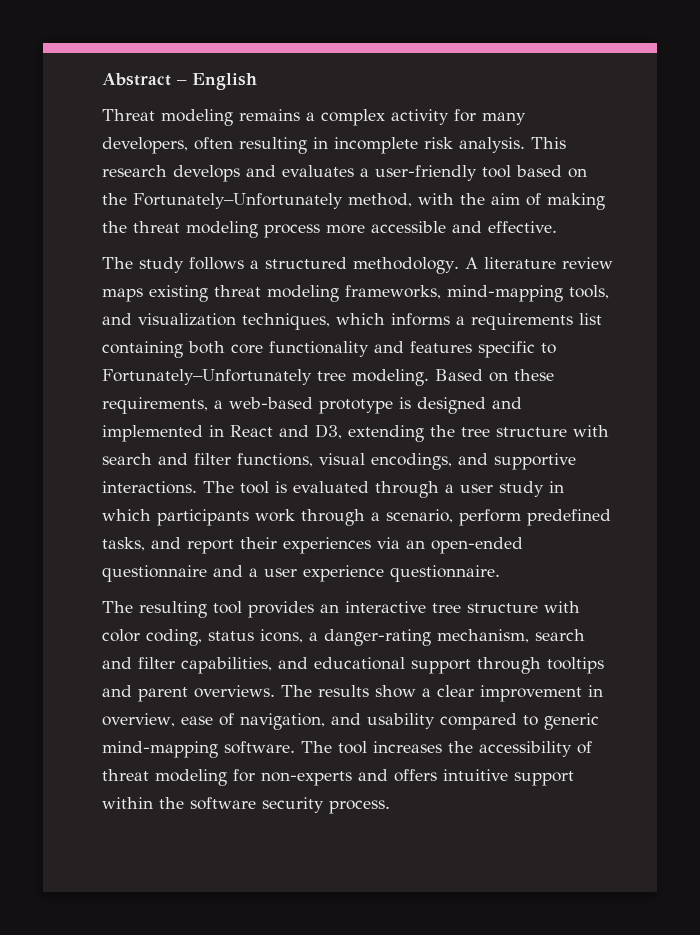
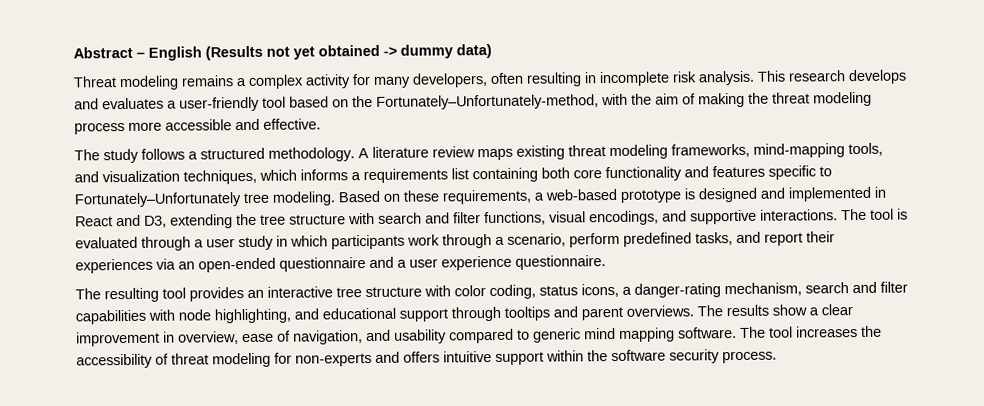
- Abstract – English
+ Abstract – English (Results not yet obtained -> dummy data)
- This research develops and evaluates a user-friendly tool based on the Fortunately–Unfortunately method, with the aim of making the threat modeling process more accessible and effective.
+ This research develops and evaluates a user-friendly tool based on the Fortunately–Unfortunately-method, with the aim of making the threat modeling process more accessible and effective.
- The resulting tool provides an interactive tree structure with color coding, status icons, a danger-rating mechanism, search and filter capabilities, and educational support through tooltips and parent overviews.
+ The resulting tool provides an interactive tree structure with color coding, status icons, a danger-rating mechanism, search and filter capabilities with node highlighting, and educational support through tooltips and parent overviews.
- The results show a clear improvement in overview, ease of navigation, and usability compared to generic mind-mapping software.
+ The results show a clear improvement in overview, ease of navigation, and usability compared to generic mind mapping software.

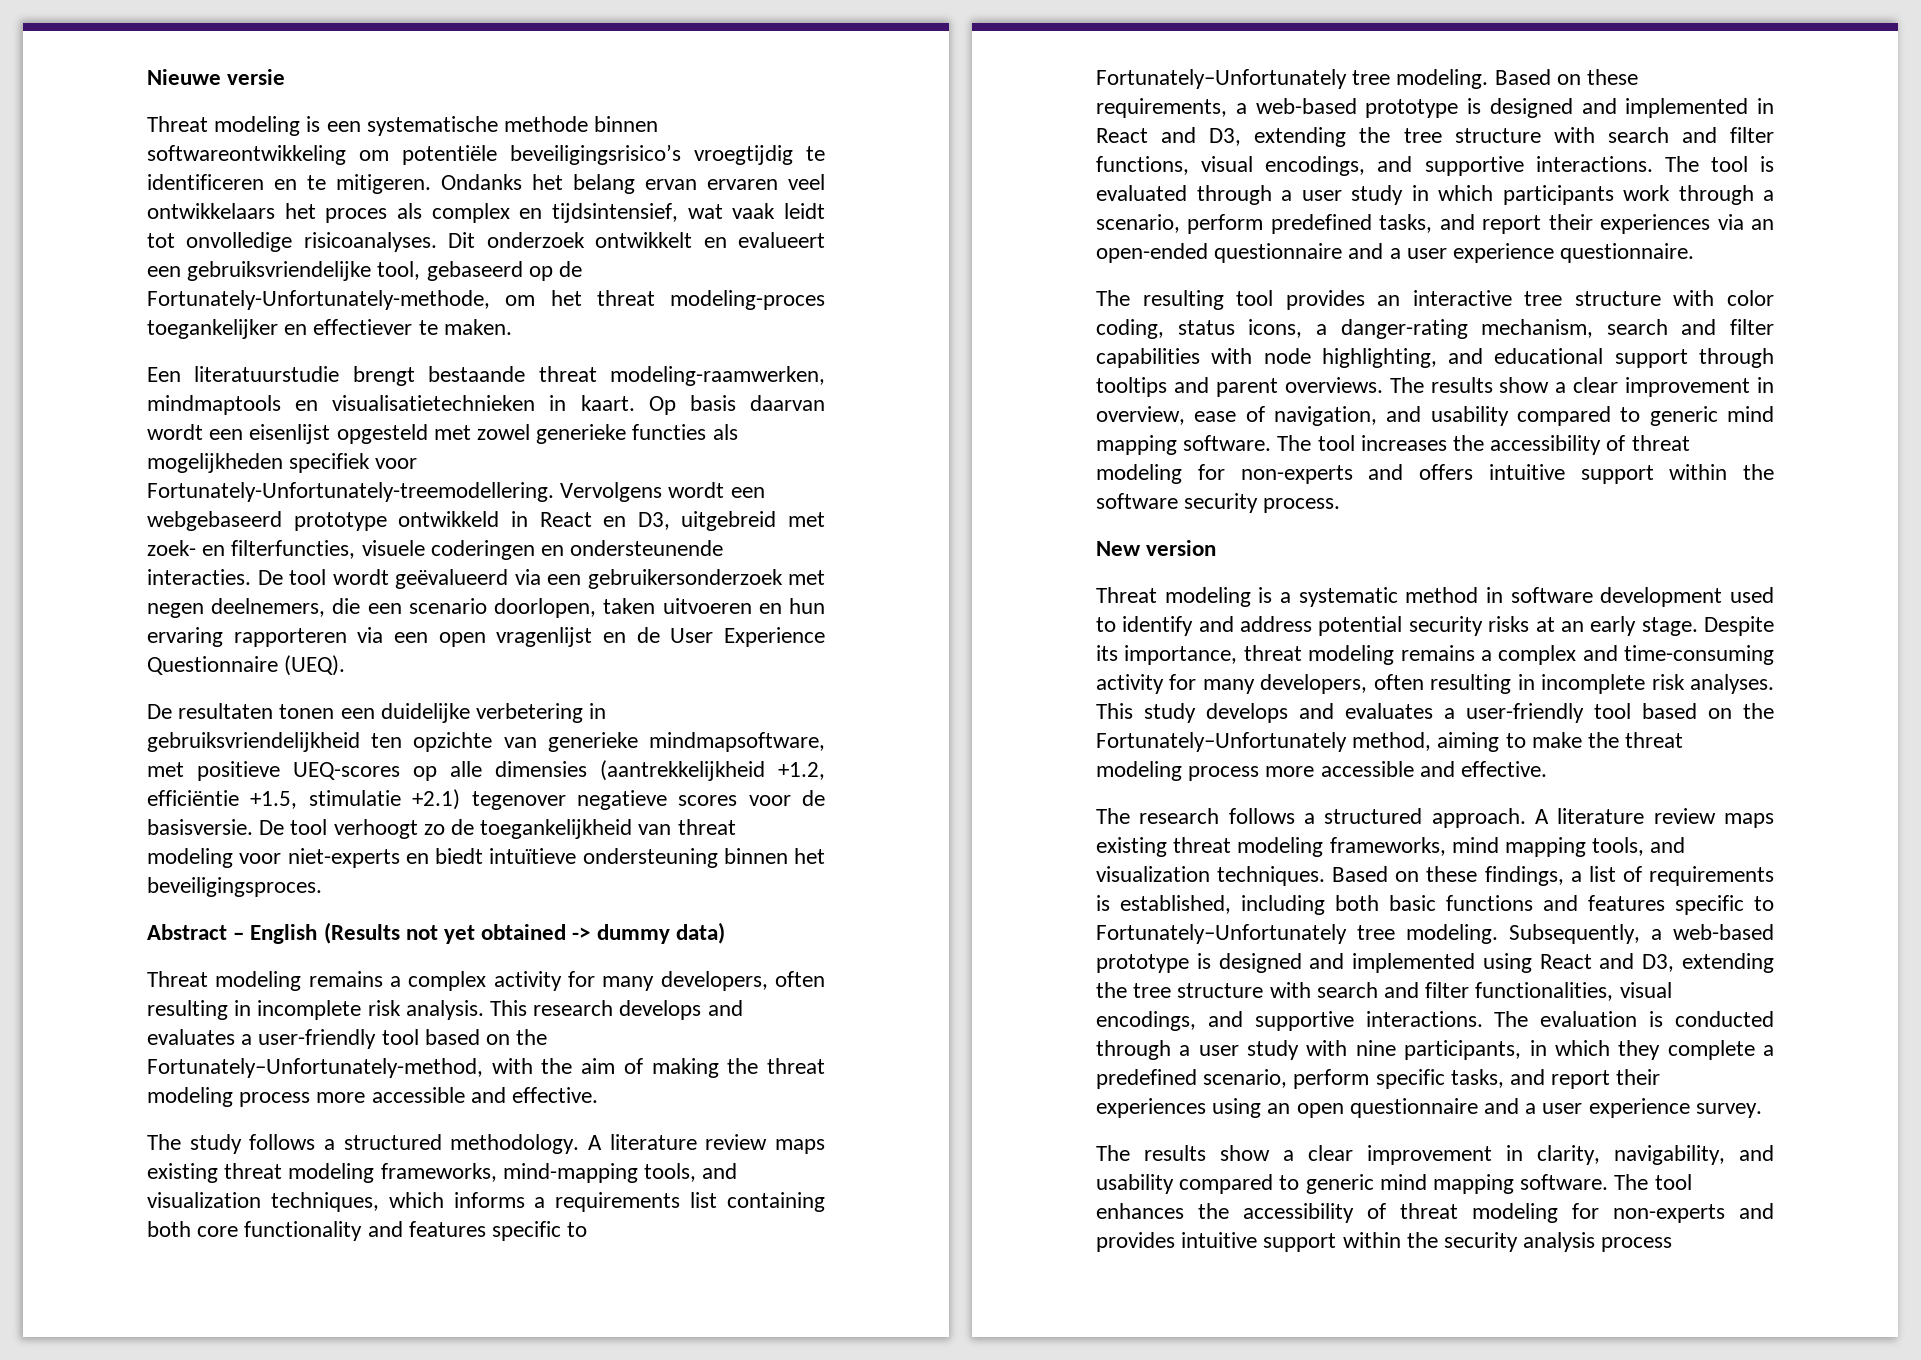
+ Nieuwe versie
+ Threat modeling is een systematische methode binnen softwareontwikkeling om potentiële beveiligingsrisico’s vroegtijdig te identificeren en te mitigeren. Ondanks het belang ervan ervaren veel ontwikkelaars het proces als complex en tijdsintensief, wat vaak leidt tot onvolledige risicoanalyses. Dit onderzoek ontwikkelt en evalueert een gebruiksvriendelijke tool, gebaseerd op de Fortunately-Unfortunately-methode, om het threat modeling-proces toegankelijker en effectiever te maken.
+ Een literatuurstudie brengt bestaande threat modeling-raamwerken, mindmaptools en visualisatietechnieken in kaart. Op basis daarvan wordt een eisenlijst opgesteld met zowel generieke functies als mogelijkheden specifiek voor Fortunately-Unfortunately-treemodellering. Vervolgens wordt een webgebaseerd prototype ontwikkeld in React en D3, uitgebreid met zoek- en filterfuncties, visuele coderingen en ondersteunende interacties. De tool wordt geëvalueerd via een gebruikersonderzoek met negen deelnemers, die een scenario doorlopen, taken uitvoeren en hun ervaring rapporteren via een open vragenlijst en de User Experience Questionnaire (UEQ).
+ De resultaten tonen een duidelijke verbetering in gebruiksvriendelijkheid ten opzichte van generieke mindmapsoftware, met positieve UEQ-scores op alle dimensies (aantrekkelijkheid +1.2, efficiëntie +1.5, stimulatie +2.1) tegenover negatieve scores voor de basisversie. De tool verhoogt zo de toegankelijkheid van threat modeling voor niet-experts en biedt intuïtieve ondersteuning binnen het beveiligingsproces.
+ New version
+ Threat modeling is a systematic method in software development used to identify and address potential security risks at an early stage. Despite its importance, threat modeling remains a complex and time-consuming activity for many developers, often resulting in incomplete risk analyses. This study develops and evaluates a user-friendly tool based on the Fortunately–Unfortunately method, aiming to make the threat modeling process more accessible and effective.
+ The research follows a structured approach. A literature review maps existing threat modeling frameworks, mind mapping tools, and visualization techniques. Based on these findings, a list of requirements is established, including both basic functions and features specific to Fortunately–Unfortunately tree modeling. Subsequently, a web-based prototype is designed and implemented using React and D3, extending the tree structure with search and filter functionalities, visual encodings, and supportive interactions. The evaluation is conducted through a user study with nine participants, in which they complete a predefined scenario, perform specific tasks, and report their experiences using an open questionnaire and a user experience survey.
+ The results show a clear improvement in clarity, navigability, and usability compared to generic mind mapping software. The tool enhances the accessibility of threat modeling for non-experts and provides intuitive support within the security analysis process

